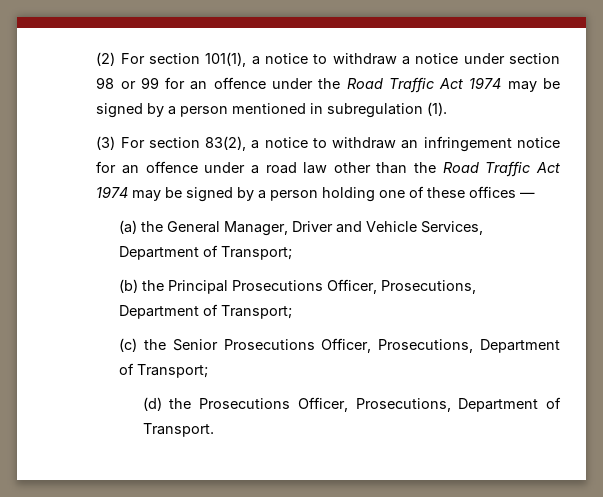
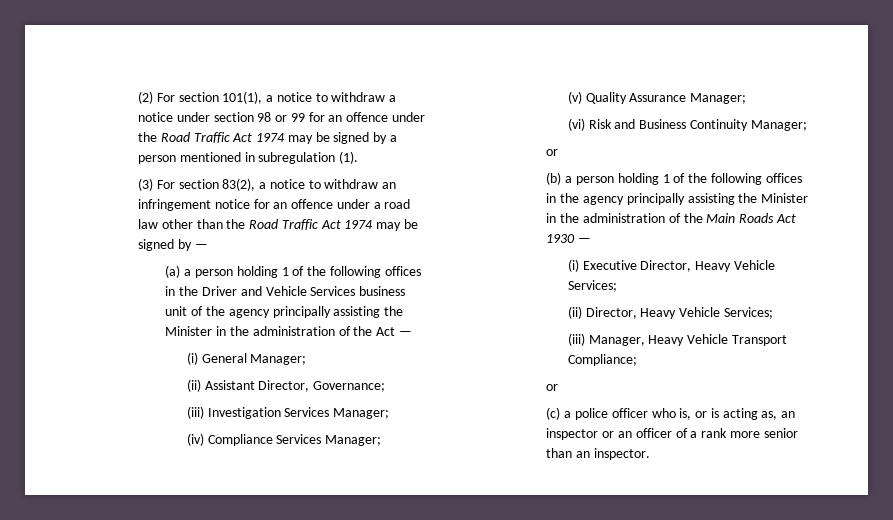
- (3) For section 83(2), a notice to withdraw an infringement notice for an offence under a road law other than the Road Traffic Act 1974 may be signed by a person holding one of these offices —
- (a) the General Manager, Driver and Vehicle Services, Department of Transport;
- (b) the Principal Prosecutions Officer, Prosecutions, Department of Transport;
- (c) the Senior Prosecutions Officer, Prosecutions, Department of Transport;
- (d) the Prosecutions Officer, Prosecutions, Department of Transport.
+ (3) For section 83(2), a notice to withdraw an infringement notice for an offence under a road law other than the Road Traffic Act 1974 may be signed by —
+ (a) a person holding 1 of the following offices in the Driver and Vehicle Services business unit of the agency principally assisting the Minister in the administration of the Act —
+ (i) General Manager;
+ (ii) Assistant Director, Governance;
+ (iii) Investigation Services Manager;
+ (iv) Compliance Services Manager;
+ (v) Quality Assurance Manager;
+ (vi) Risk and Business Continuity Manager;
+ or
+ (b) a person holding 1 of the following offices in the agency principally assisting the Minister in the administration of the Main Roads Act 1930 —
+ (i) Executive Director, Heavy Vehicle Services;
+ (ii) Director, Heavy Vehicle Services;
+ (iii) Manager, Heavy Vehicle Transport Compliance;
+ or
+ (c) a police officer who is, or is acting as, an inspector or an officer of a rank more senior than an inspector.

